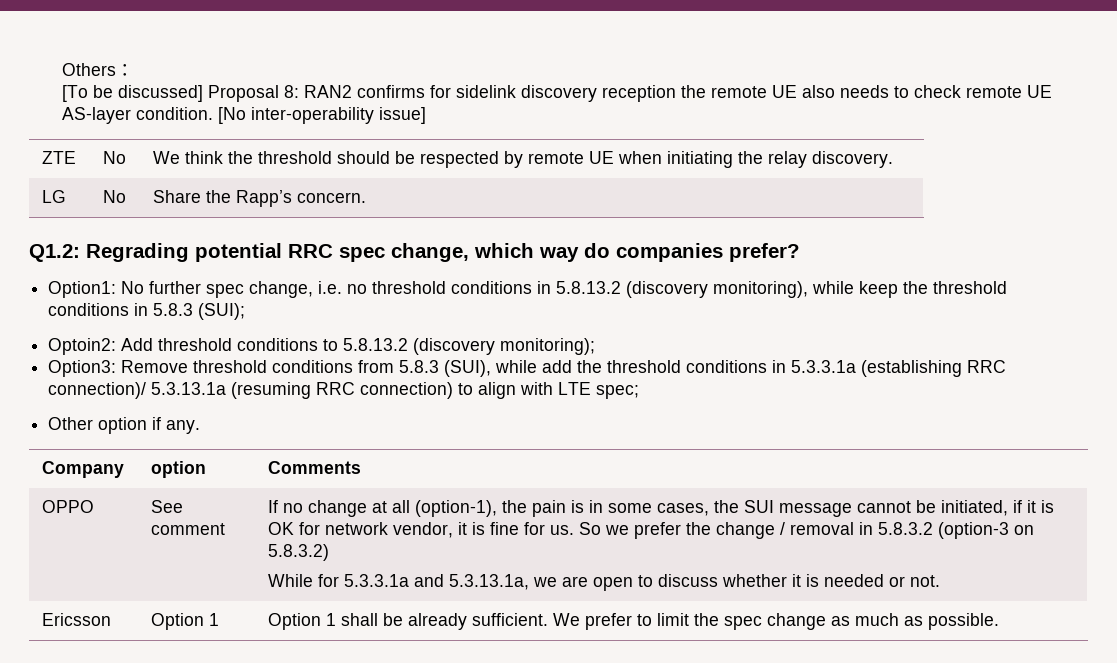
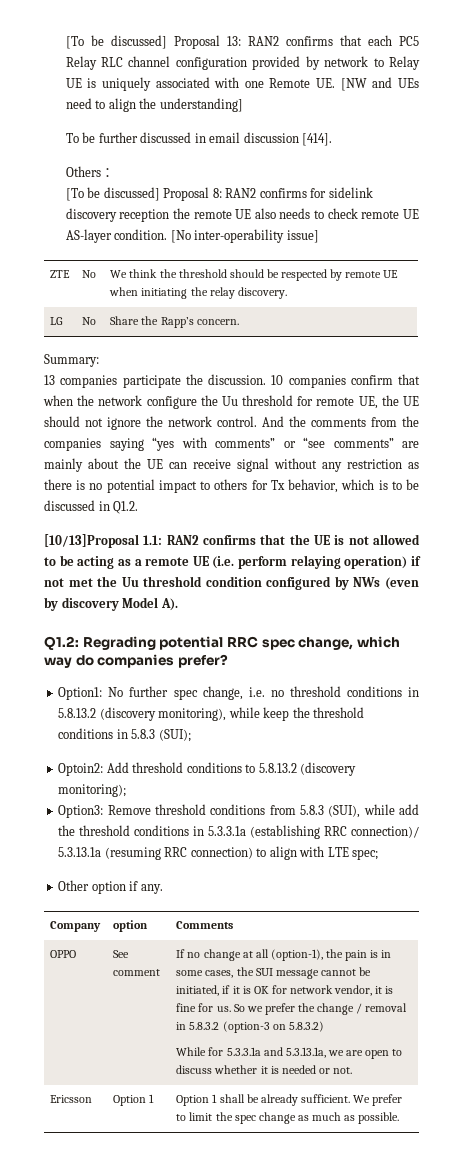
+ [To be discussed] Proposal 13: RAN2 confirms that each PC5 Relay RLC channel configuration provided by network to Relay UE is uniquely associated with one Remote UE. [NW and UEs need to align the understanding]
+ To be further discussed in email discussion [414].
+ Summary:
+ 13 companies participate the discussion. 10 companies confirm that when the network configure the Uu threshold for remote UE, the UE should not ignore the network control. And the comments from the companies saying “yes with comments” or “see comments” are mainly about the UE can receive signal without any restriction as there is no potential impact to others for Tx behavior, which is to be discussed in Q1.2.
+ [10/13]Proposal 1.1: RAN2 confirms that the UE is not allowed to be acting as a remote UE (i.e. perform relaying operation) if not met the Uu threshold condition configured by NWs (even by discovery Model A).

